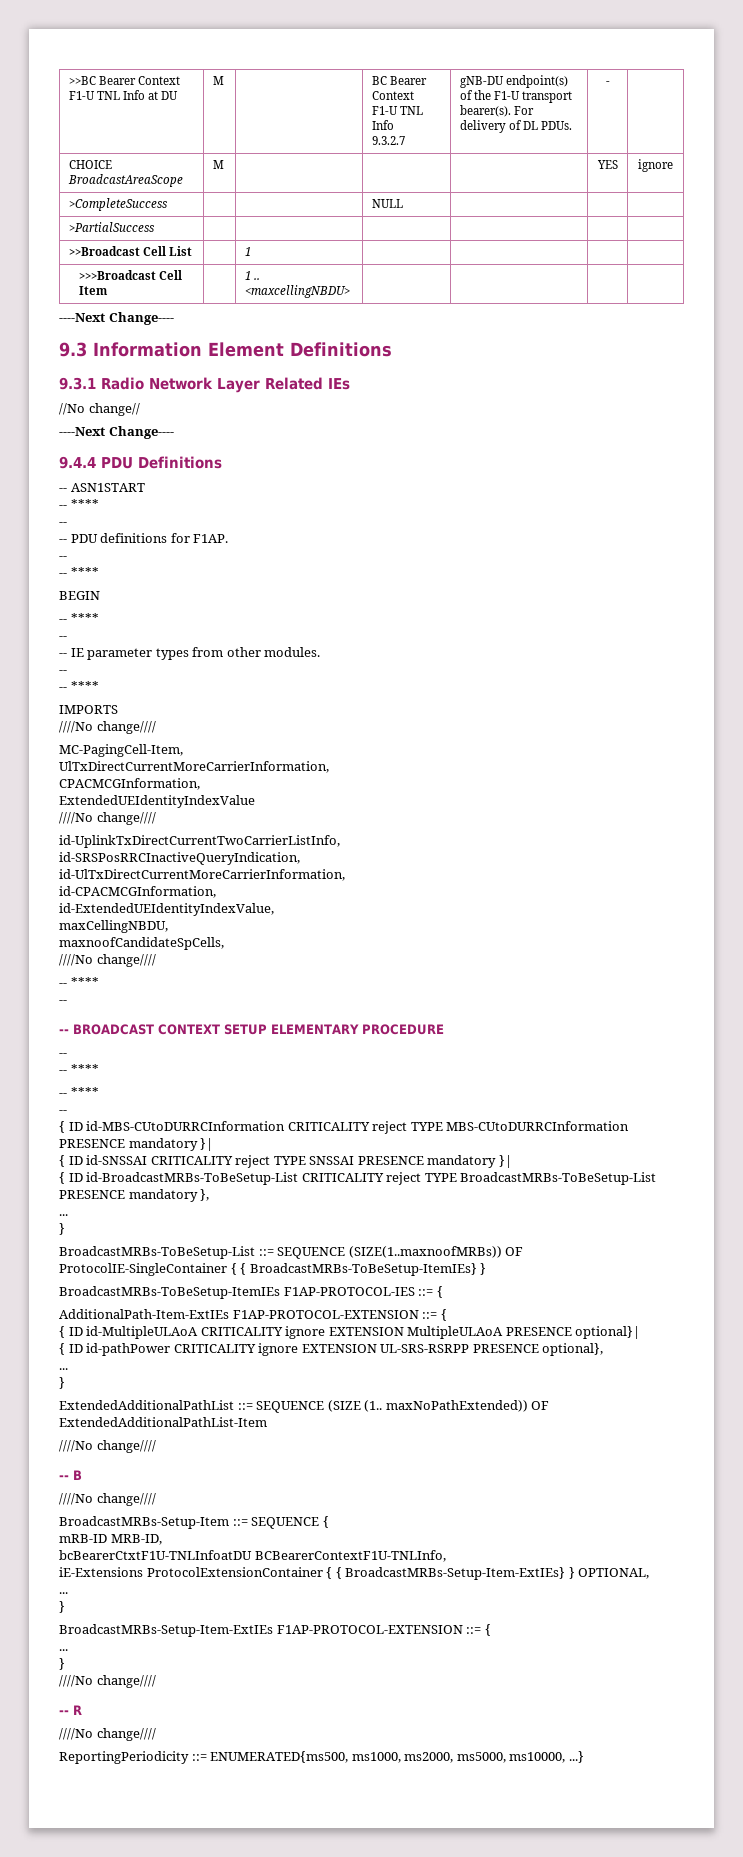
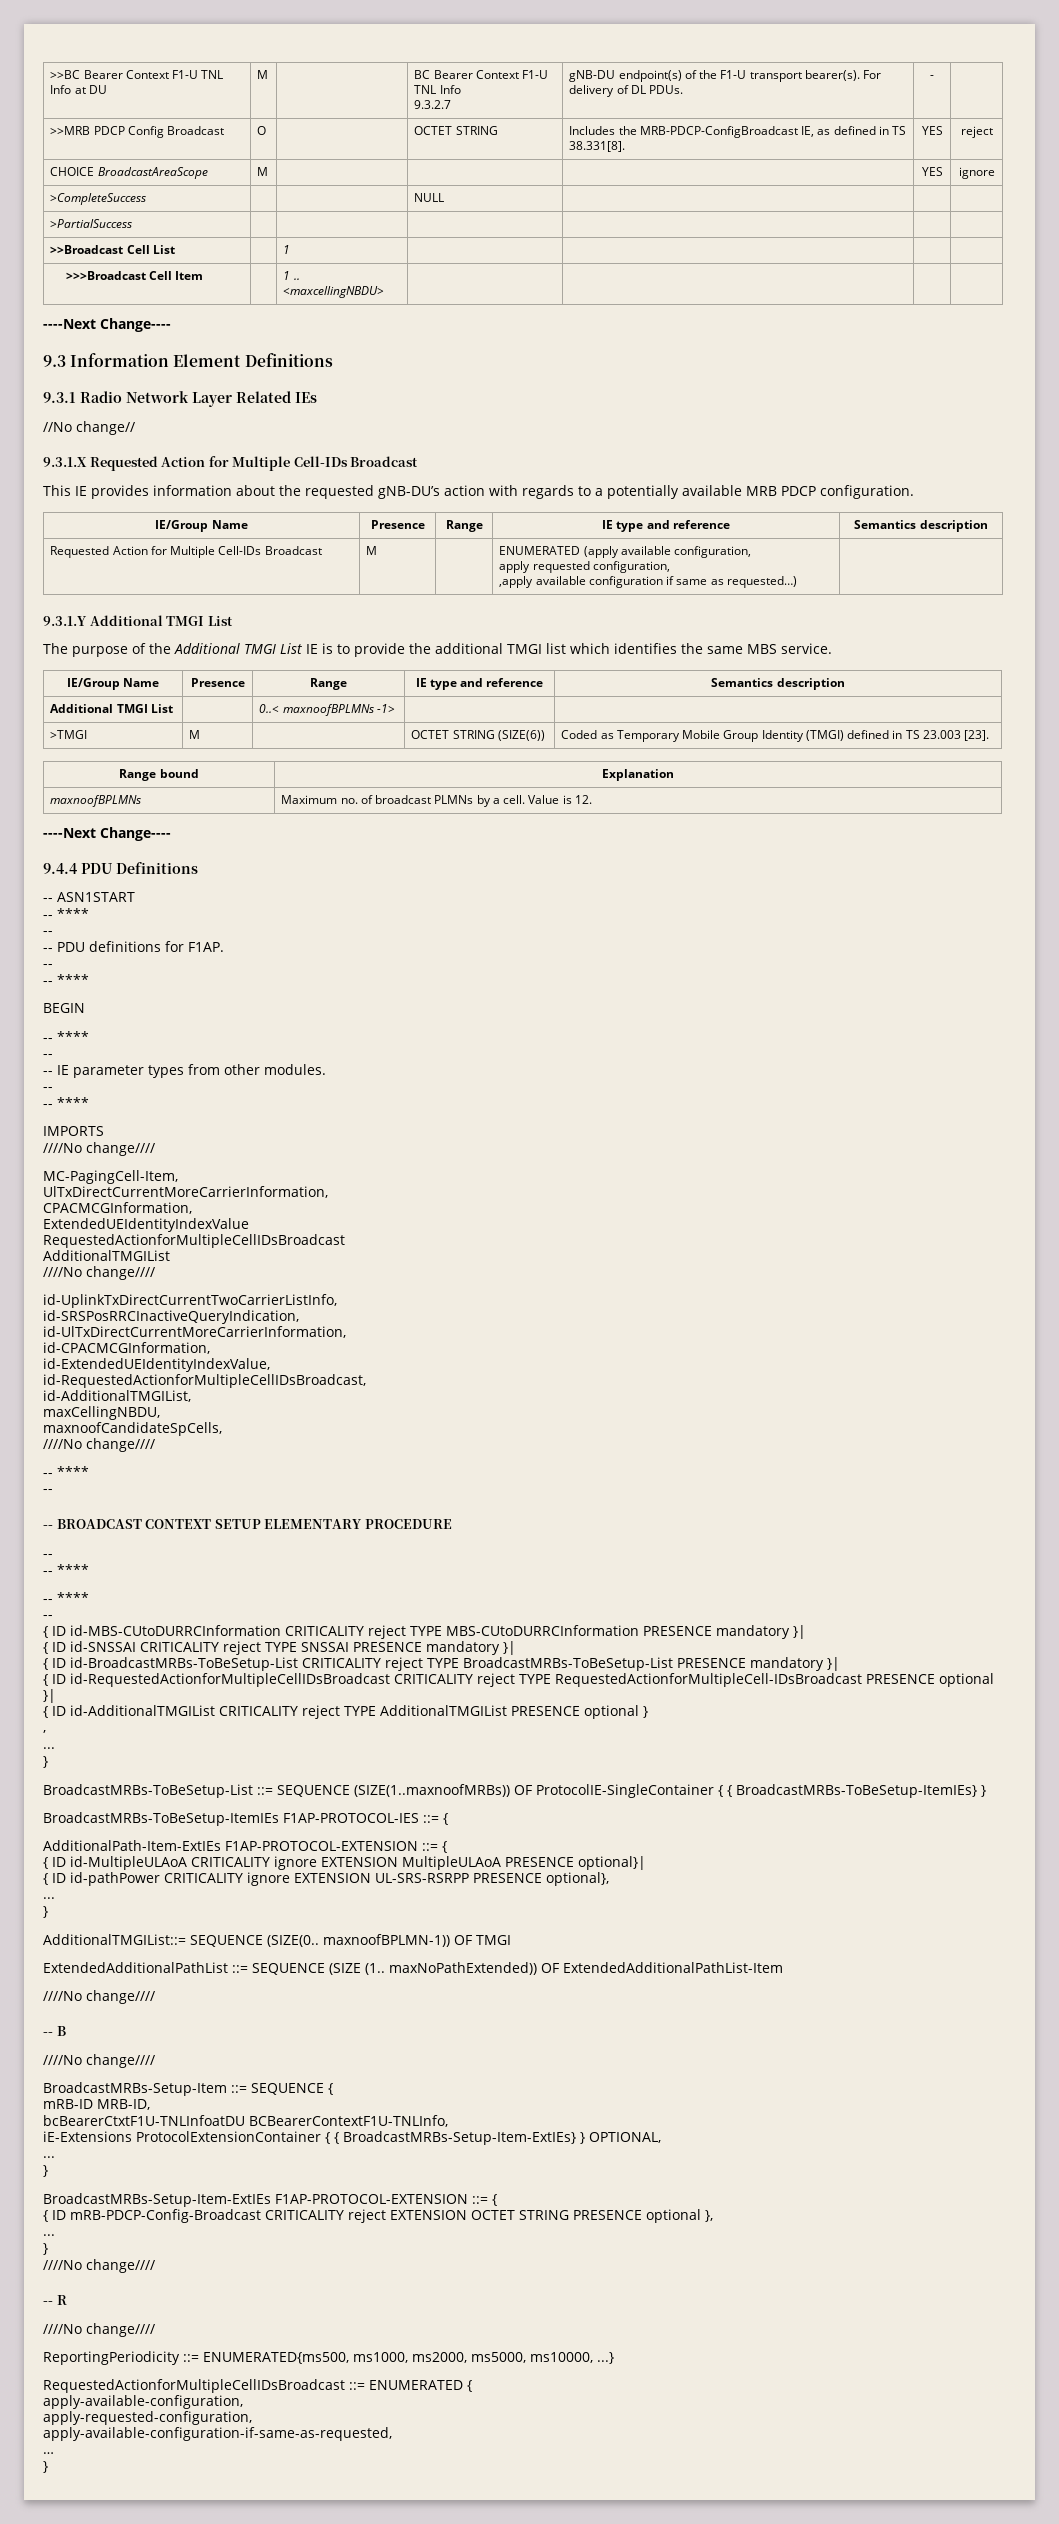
+ >>MRB PDCP Config Broadcast | O | | OCTET STRING | Includes the MRB-PDCP-ConfigBroadcast IE, as defined in TS 38.331[8]. | YES | reject
+ 9.3.1.X Requested Action for Multiple Cell-IDs Broadcast
+ This IE provides information about the requested gNB-DU’s action with regards to a potentially available MRB PDCP configuration.
+ IE/Group Name | Presence | Range | IE type and reference | Semantics description
+ Requested Action for Multiple Cell-IDs Broadcast | M | | ENUMERATED (apply available configuration,
+ apply requested configuration,
+ ,apply available configuration if same as requested…) |
+ 9.3.1.Y Additional TMGI List
+ The purpose of the Additional TMGI List IE is to provide the additional TMGI list which identifies the same MBS service.
+ IE/Group Name | Presence | Range | IE type and reference | Semantics description
+ Additional TMGI List | | 0..< maxnoofBPLMNs -1> | |
+ >TMGI | M | | OCTET STRING (SIZE(6)) | Coded as Temporary Mobile Group Identity (TMGI) defined in TS 23.003 [23].
+ Range bound | Explanation
+ maxnoofBPLMNs | Maximum no. of broadcast PLMNs by a cell. Value is 12.
  ExtendedUEIdentityIndexValue
+ RequestedActionforMultipleCellIDsBroadcast
+ AdditionalTMGIList
+ id-RequestedActionforMultipleCellIDsBroadcast,
+ id-AdditionalTMGIList,
- { ID id-BroadcastMRBs-ToBeSetup-List CRITICALITY reject TYPE BroadcastMRBs-ToBeSetup-List PRESENCE mandatory },
+ { ID id-BroadcastMRBs-ToBeSetup-List CRITICALITY reject TYPE BroadcastMRBs-ToBeSetup-List PRESENCE mandatory }|
+ { ID id-RequestedActionforMultipleCellIDsBroadcast CRITICALITY reject TYPE RequestedActionforMultipleCell-IDsBroadcast PRESENCE optional }|
+ { ID id-AdditionalTMGIList CRITICALITY reject TYPE AdditionalTMGIList PRESENCE optional }
+ ,
+ AdditionalTMGIList::= SEQUENCE (SIZE(0.. maxnoofBPLMN-1)) OF TMGI
+ { ID mRB-PDCP-Config-Broadcast CRITICALITY reject EXTENSION OCTET STRING PRESENCE optional },
+ RequestedActionforMultipleCellIDsBroadcast ::= ENUMERATED {
+ apply-available-configuration,
+ apply-requested-configuration,
+ apply-available-configuration-if-same-as-requested,
+ …
+ }

